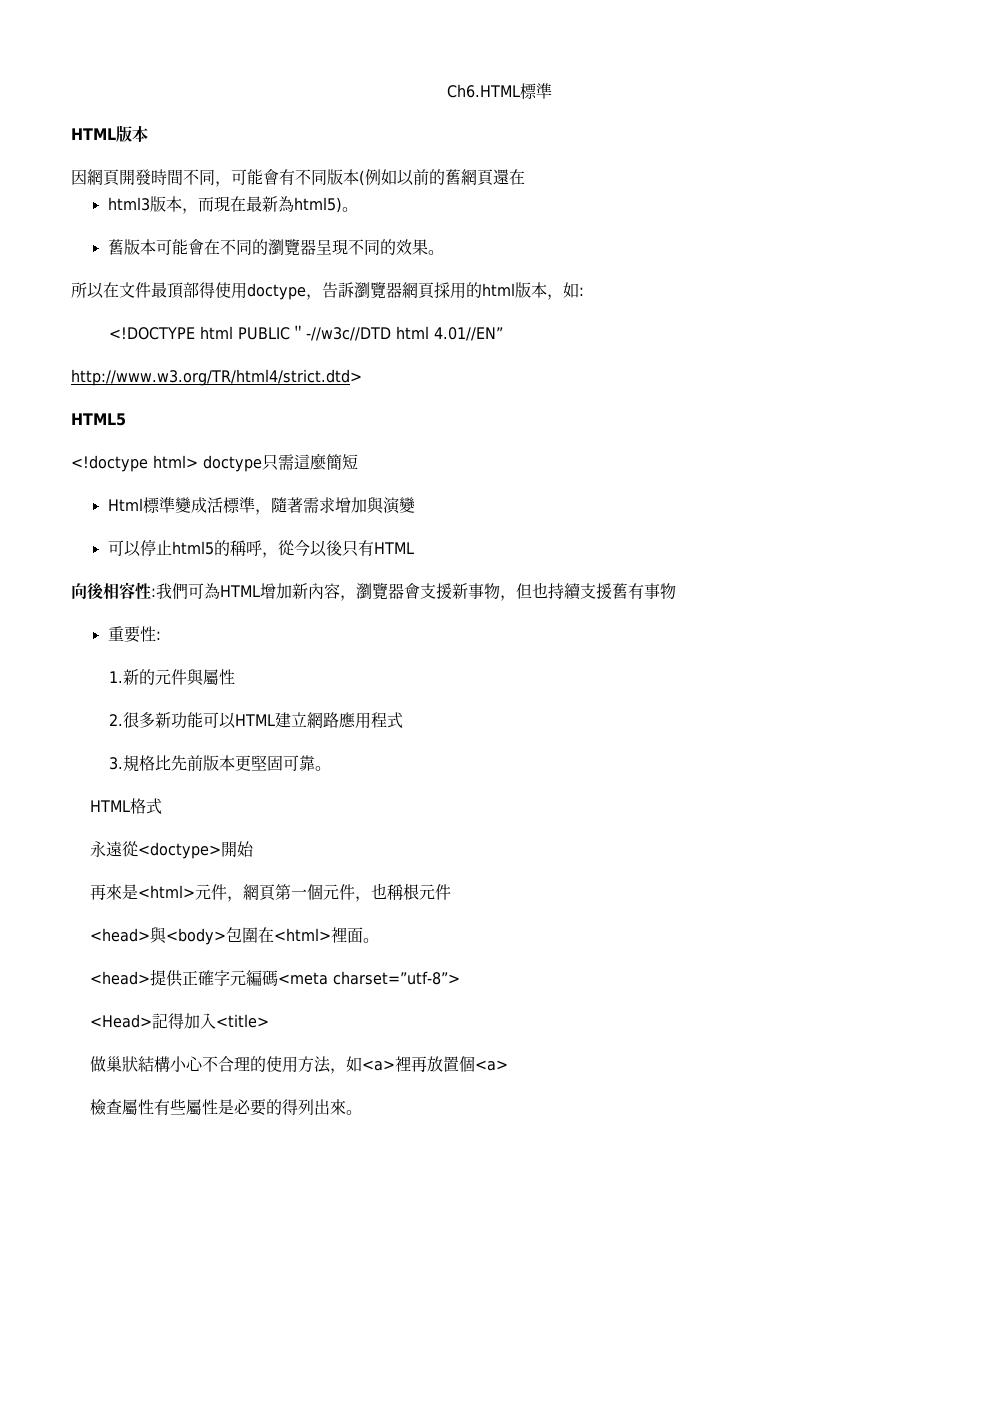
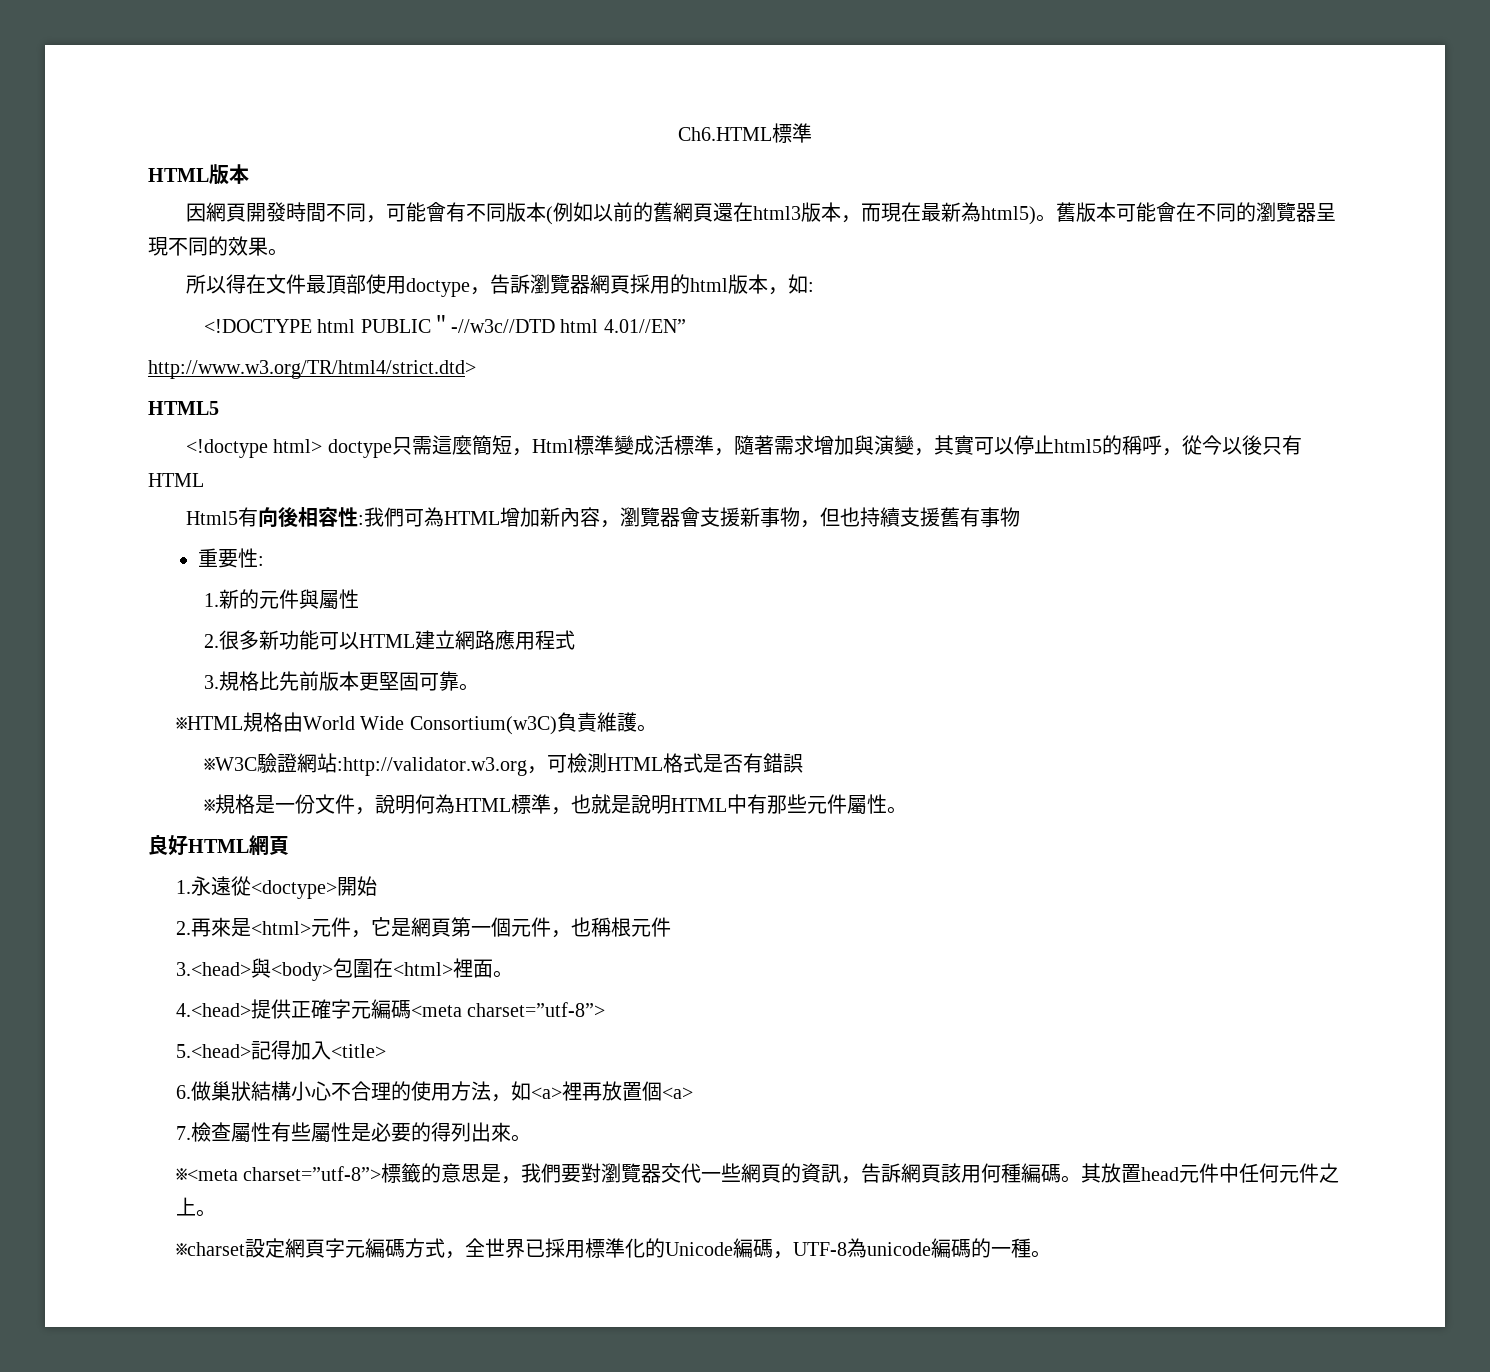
- 因網頁開發時間不同，可能會有不同版本(例如以前的舊網頁還在
- html3版本，而現在最新為html5)。
- 舊版本可能會在不同的瀏覽器呈現不同的效果。
+ 因網頁開發時間不同，可能會有不同版本(例如以前的舊網頁還在html3版本，而現在最新為html5)。舊版本可能會在不同的瀏覽器呈現不同的效果。
- 所以在文件最頂部得使用doctype，告訴瀏覽器網頁採用的html版本，如:
+ 所以得在文件最頂部使用doctype，告訴瀏覽器網頁採用的html版本，如:
- <!doctype html> doctype只需這麼簡短
- Html標準變成活標準，隨著需求增加與演變
- 可以停止html5的稱呼，從今以後只有HTML
+ <!doctype html> doctype只需這麼簡短，Html標準變成活標準，隨著需求增加與演變，其實可以停止html5的稱呼，從今以後只有HTML
- 向後相容性:我們可為HTML增加新內容，瀏覽器會支援新事物，但也持續支援舊有事物
+ Html5有向後相容性:我們可為HTML增加新內容，瀏覽器會支援新事物，但也持續支援舊有事物
- HTML格式
- 永遠從<doctype>開始
+ ※HTML規格由World Wide Consortium(w3C)負責維護。
+ ※W3C驗證網站:http://validator.w3.org，可檢測HTML格式是否有錯誤
+ ※規格是一份文件，說明何為HTML標準，也就是說明HTML中有那些元件屬性。
+ 良好HTML網頁
+ 1.永遠從<doctype>開始
- 再來是<html>元件，網頁第一個元件，也稱根元件
+ 2.再來是<html>元件，它是網頁第一個元件，也稱根元件
- <head>與<body>包圍在<html>裡面。
+ 3.<head>與<body>包圍在<html>裡面。
- <head>提供正確字元編碼<meta charset=”utf-8”>
+ 4.<head>提供正確字元編碼<meta charset=”utf-8”>
- <Head>記得加入<title>
+ 5.<head>記得加入<title>
- 做巢狀結構小心不合理的使用方法，如<a>裡再放置個<a>
+ 6.做巢狀結構小心不合理的使用方法，如<a>裡再放置個<a>
- 檢查屬性有些屬性是必要的得列出來。
+ 7.檢查屬性有些屬性是必要的得列出來。
+ ※<meta charset=”utf-8”>標籤的意思是，我們要對瀏覽器交代一些網頁的資訊，告訴網頁該用何種編碼。其放置head元件中任何元件之上。
+ ※charset設定網頁字元編碼方式，全世界已採用標準化的Unicode編碼，UTF-8為unicode編碼的一種。

